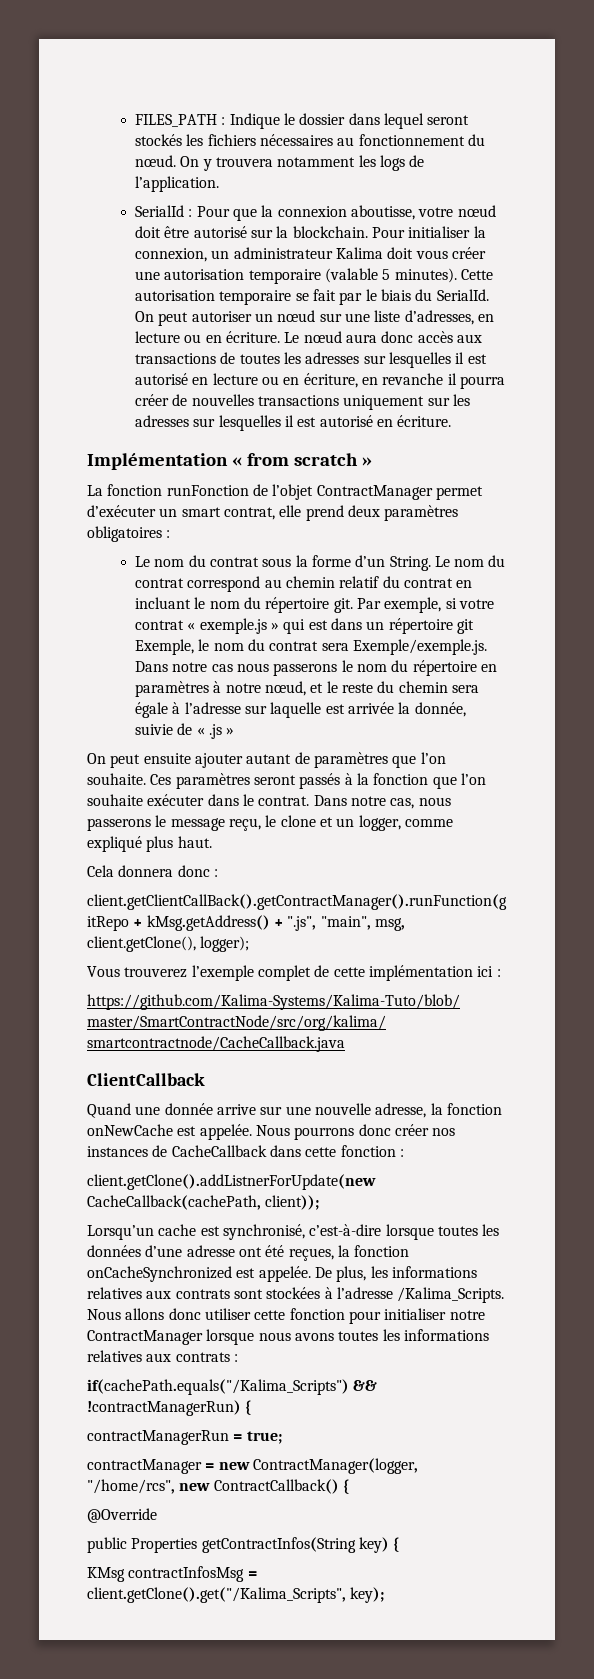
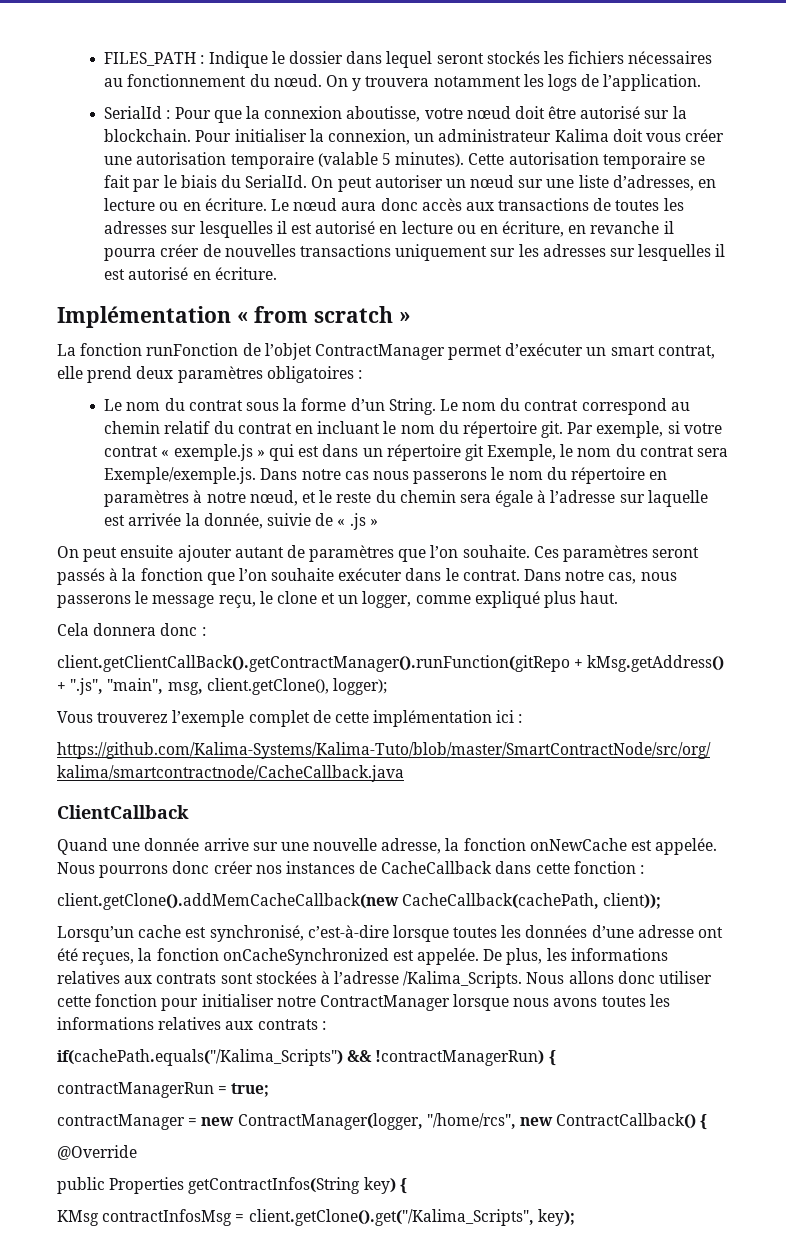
- client.getClone().addListnerForUpdate(new CacheCallback(cachePath, client));
+ client.getClone().addMemCacheCallback(new CacheCallback(cachePath, client));

